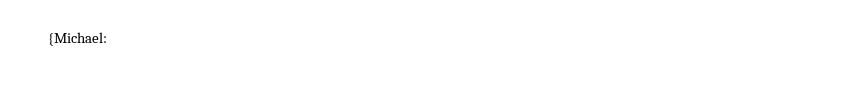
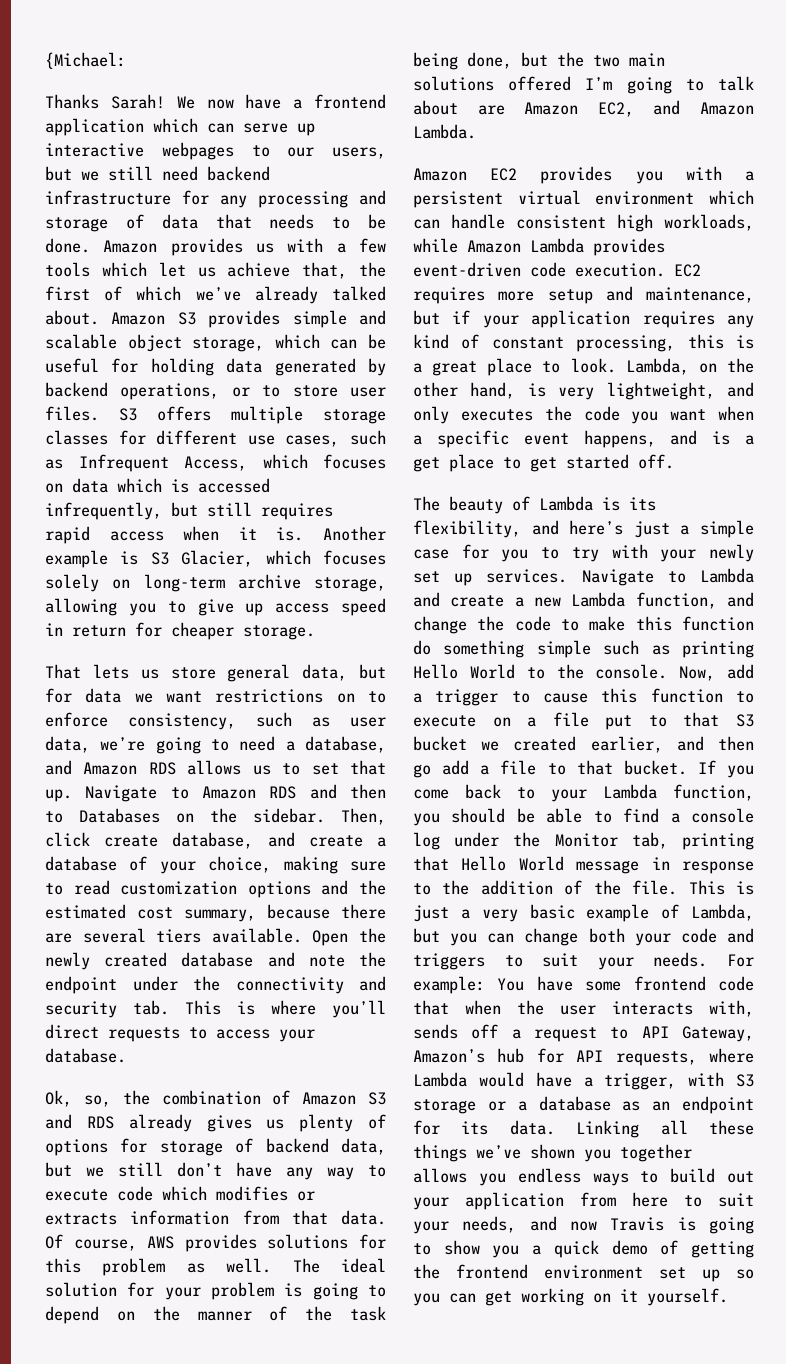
+ Thanks Sarah! We now have a frontend application which can serve up interactive webpages to our users, but we still need backend infrastructure for any processing and storage of data that needs to be done. Amazon provides us with a few tools which let us achieve that, the first of which we’ve already talked about. Amazon S3 provides simple and scalable object storage, which can be useful for holding data generated by backend operations, or to store user files. S3 offers multiple storage classes for different use cases, such as Infrequent Access, which focuses on data which is accessed infrequently, but still requires rapid access when it is. Another example is S3 Glacier, which focuses solely on long-term archive storage, allowing you to give up access speed in return for cheaper storage.
+ That lets us store general data, but for data we want restrictions on to enforce consistency, such as user data, we’re going to need a database, and Amazon RDS allows us to set that up. Navigate to Amazon RDS and then to Databases on the sidebar. Then, click create database, and create a database of your choice, making sure to read customization options and the estimated cost summary, because there are several tiers available. Open the newly created database and note the endpoint under the connectivity and security tab. This is where you’ll direct requests to access your database.
+ Ok, so, the combination of Amazon S3 and RDS already gives us plenty of options for storage of backend data, but we still don’t have any way to execute code which modifies or extracts information from that data. Of course, AWS provides solutions for this problem as well. The ideal solution for your problem is going to depend on the manner of the task being done, but the two main solutions offered I’m going to talk about are Amazon EC2, and Amazon Lambda.
+ Amazon EC2 provides you with a persistent virtual environment which can handle consistent high workloads, while Amazon Lambda provides event-driven code execution. EC2 requires more setup and maintenance, but if your application requires any kind of constant processing, this is a great place to look. Lambda, on the other hand, is very lightweight, and only executes the code you want when a specific event happens, and is a get place to get started off.
+ The beauty of Lambda is its flexibility, and here’s just a simple case for you to try with your newly set up services. Navigate to Lambda and create a new Lambda function, and change the code to make this function do something simple such as printing Hello World to the console. Now, add a trigger to cause this function to execute on a file put to that S3 bucket we created earlier, and then go add a file to that bucket. If you come back to your Lambda function, you should be able to find a console log under the Monitor tab, printing that Hello World message in response to the addition of the file. This is just a very basic example of Lambda, but you can change both your code and triggers to suit your needs. For example: You have some frontend code that when the user interacts with, sends off a request to API Gateway, Amazon’s hub for API requests, where Lambda would have a trigger, with S3 storage or a database as an endpoint for its data. Linking all these things we’ve shown you together allows you endless ways to build out your application from here to suit your needs, and now Travis is going to show you a quick demo of getting the frontend environment set up so you can get working on it yourself.

